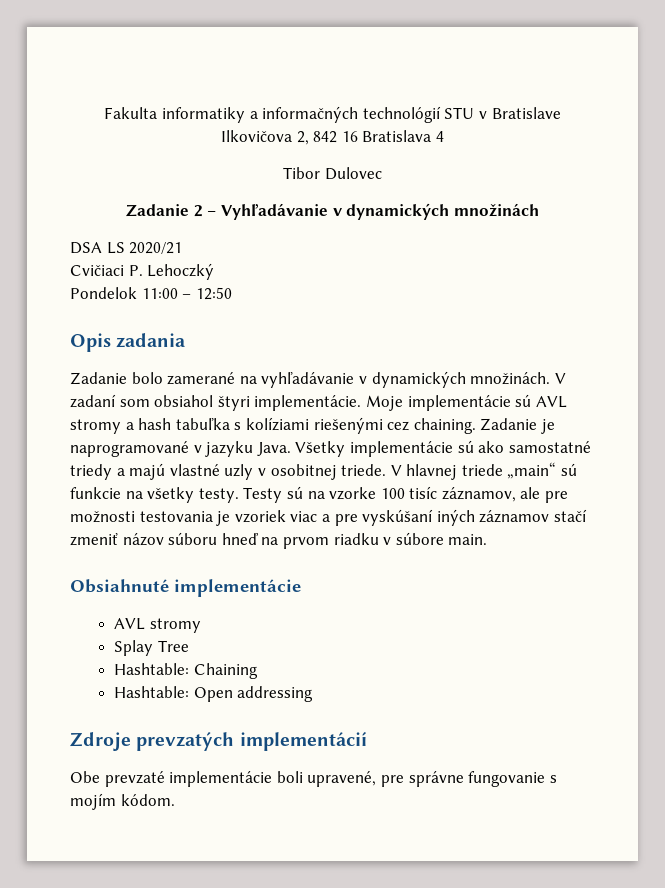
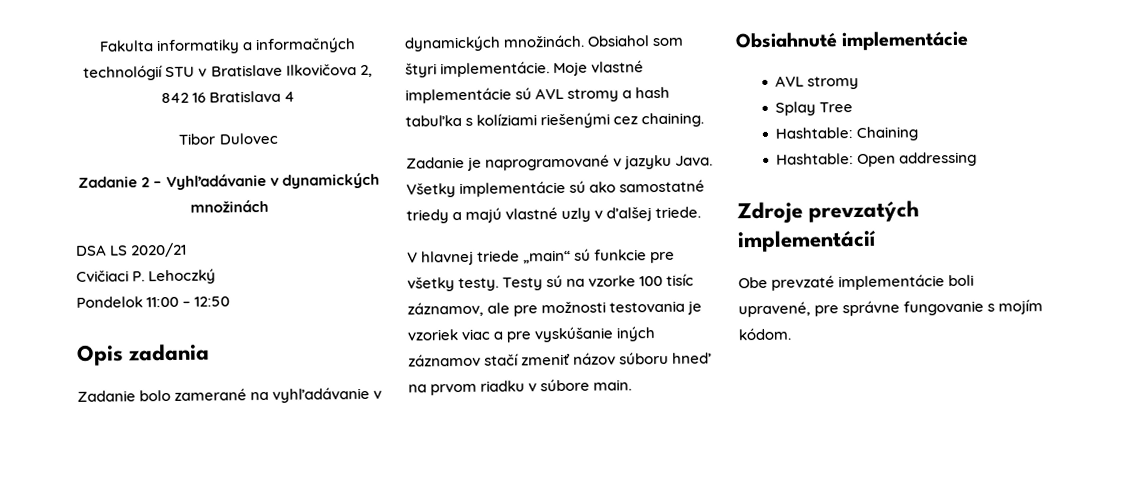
- V zadaní som obsiahol štyri implementácie.
+ Obsiahol som štyri implementácie.
- Moje implementácie sú AVL stromy a hash tabuľka s kolíziami riešenými cez chaining. Zadanie je naprogramované v jazyku Java.
+ Moje vlastné implementácie sú AVL stromy a hash tabuľka s kolíziami riešenými cez chaining.
+ Zadanie je naprogramované v jazyku Java.
- Všetky implementácie sú ako samostatné triedy a majú vlastné uzly v osobitnej triede. V hlavnej triede „main“ sú funkcie na všetky testy.
+ Všetky implementácie sú ako samostatné triedy a majú vlastné uzly v ďalšej triede.
+ V hlavnej triede „main“ sú funkcie pre všetky testy.
- Testy sú na vzorke 100 tisíc záznamov, ale pre možnosti testovania je vzoriek viac a pre vyskúšaní iných záznamov stačí zmeniť názov súboru hneď na prvom riadku v súbore main.
+ Testy sú na vzorke 100 tisíc záznamov, ale pre možnosti testovania je vzoriek viac a pre vyskúšanie iných záznamov stačí zmeniť názov súboru hneď na prvom riadku v súbore main.

